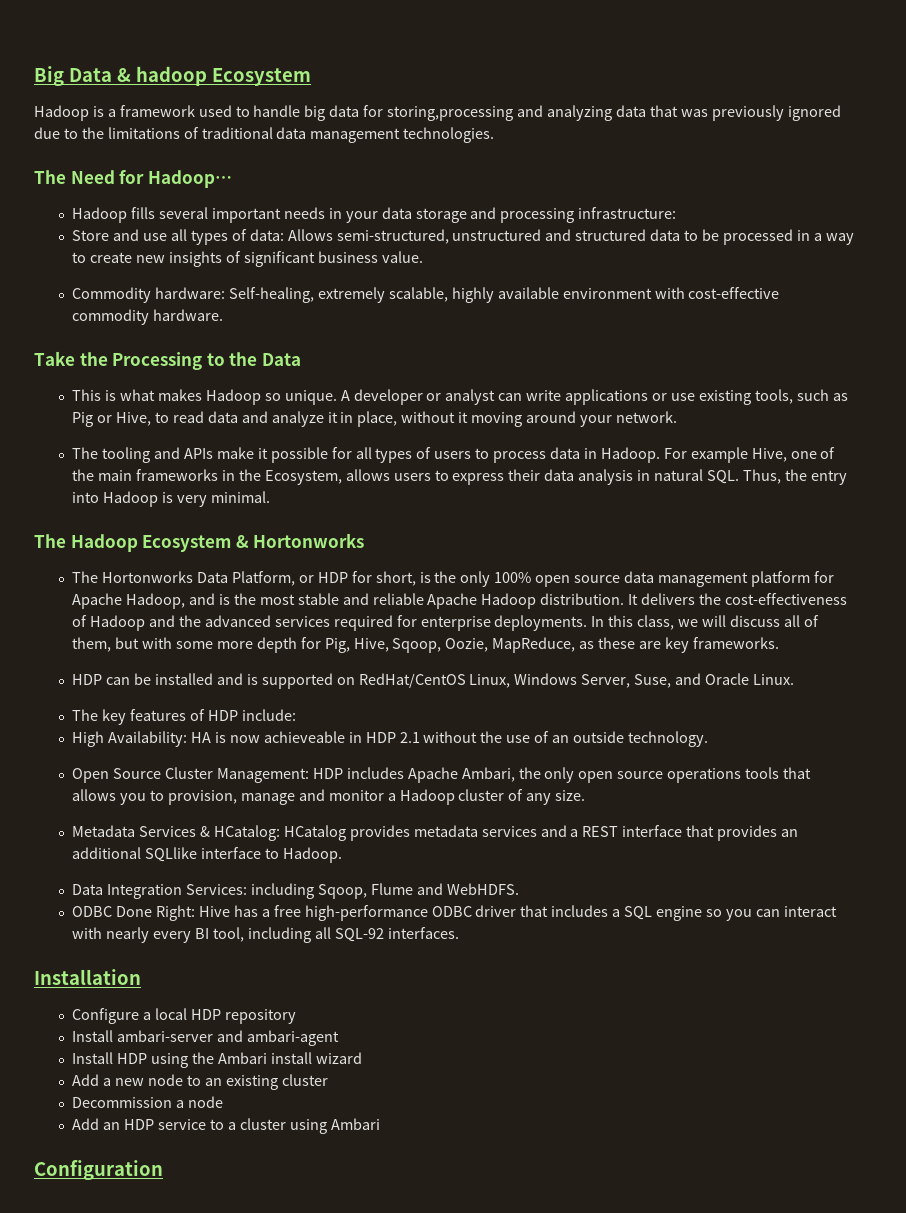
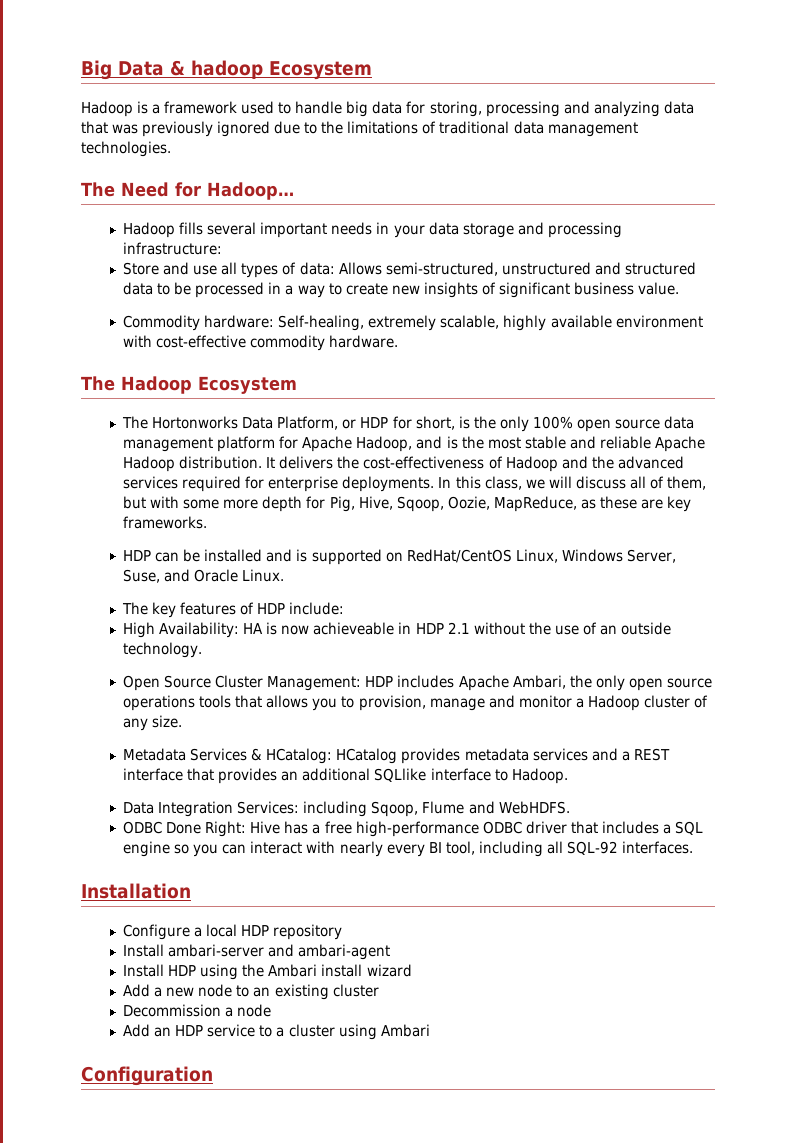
- Hadoop is a framework used to handle big data for storing,processing and analyzing data that was previously ignored due to the limitations of traditional data management technologies.
+ Hadoop is a framework used to handle big data for storing, processing and analyzing data that was previously ignored due to the limitations of traditional data management technologies.
- Take the Processing to the Data
- This is what makes Hadoop so unique. A developer or analyst can write applications or use existing tools, such as Pig or Hive, to read data and analyze it in place, without it moving around your network.
- The tooling and APIs make it possible for all types of users to process data in Hadoop. For example Hive, one of the main frameworks in the Ecosystem, allows users to express their data analysis in natural SQL. Thus, the entry into Hadoop is very minimal.
- The Hadoop Ecosystem & Hortonworks
+ The Hadoop Ecosystem

